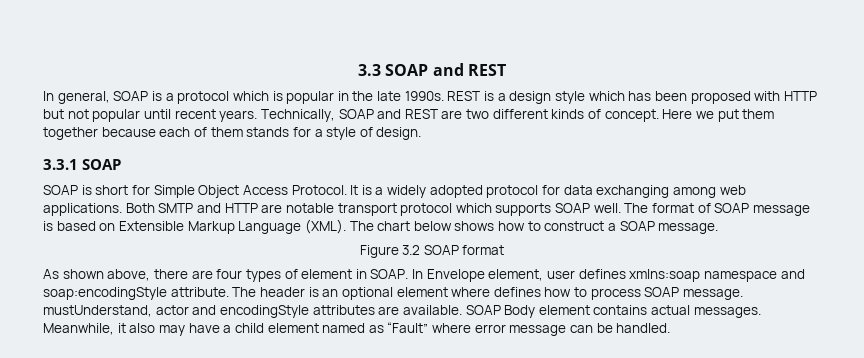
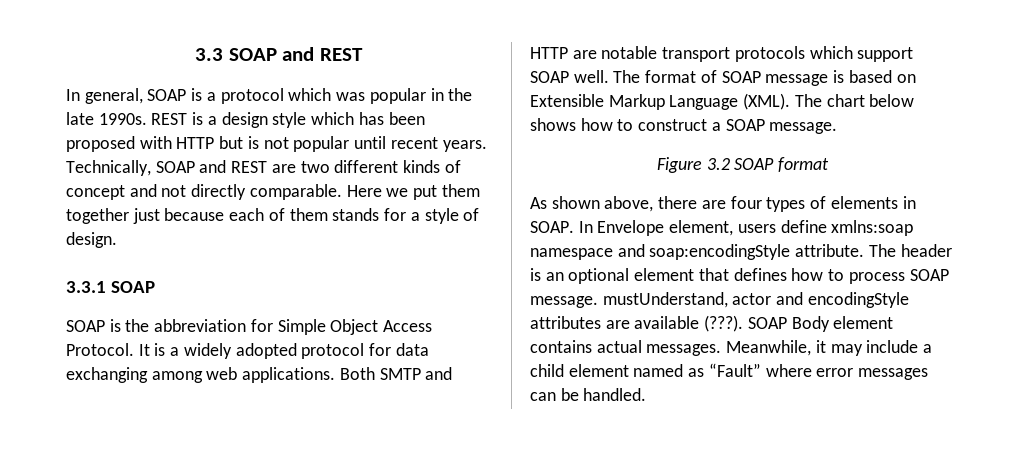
- In general, SOAP is a protocol which is popular in the late 1990s.
+ In general, SOAP is a protocol which was popular in the late 1990s.
- REST is a design style which has been proposed with HTTP but not popular until recent years.
+ REST is a design style which has been proposed with HTTP but is not popular until recent years.
- Technically, SOAP and REST are two different kinds of concept.
+ Technically, SOAP and REST are two different kinds of concept and not directly comparable.
- Here we put them together because each of them stands for a style of design.
+ Here we put them together just because each of them stands for a style of design.
- SOAP is short for Simple Object Access Protocol.
+ SOAP is the abbreviation for Simple Object Access Protocol.
- Both SMTP and HTTP are notable transport protocol which supports SOAP well.
+ Both SMTP and HTTP are notable transport protocols which support SOAP well.
- As shown above, there are four types of element in SOAP.
+ As shown above, there are four types of elements in SOAP.
- In Envelope element, user defines xmlns:soap namespace and soap:encodingStyle attribute.
+ In Envelope element, users define xmlns:soap namespace and soap:encodingStyle attribute.
- The header is an optional element where defines how to process SOAP message. mustUnderstand, actor and encodingStyle attributes are available.
+ The header is an optional element that defines how to process SOAP message. mustUnderstand, actor and encodingStyle attributes are available (???).
- Meanwhile, it also may have a child element named as “Fault” where error message can be handled.
+ Meanwhile, it may include a child element named as “Fault” where error messages can be handled.

